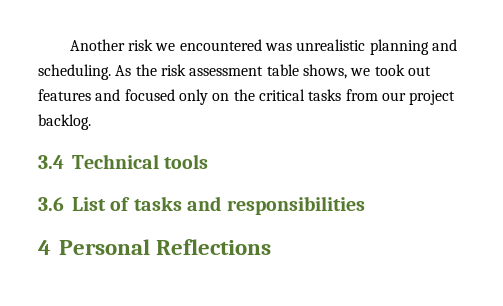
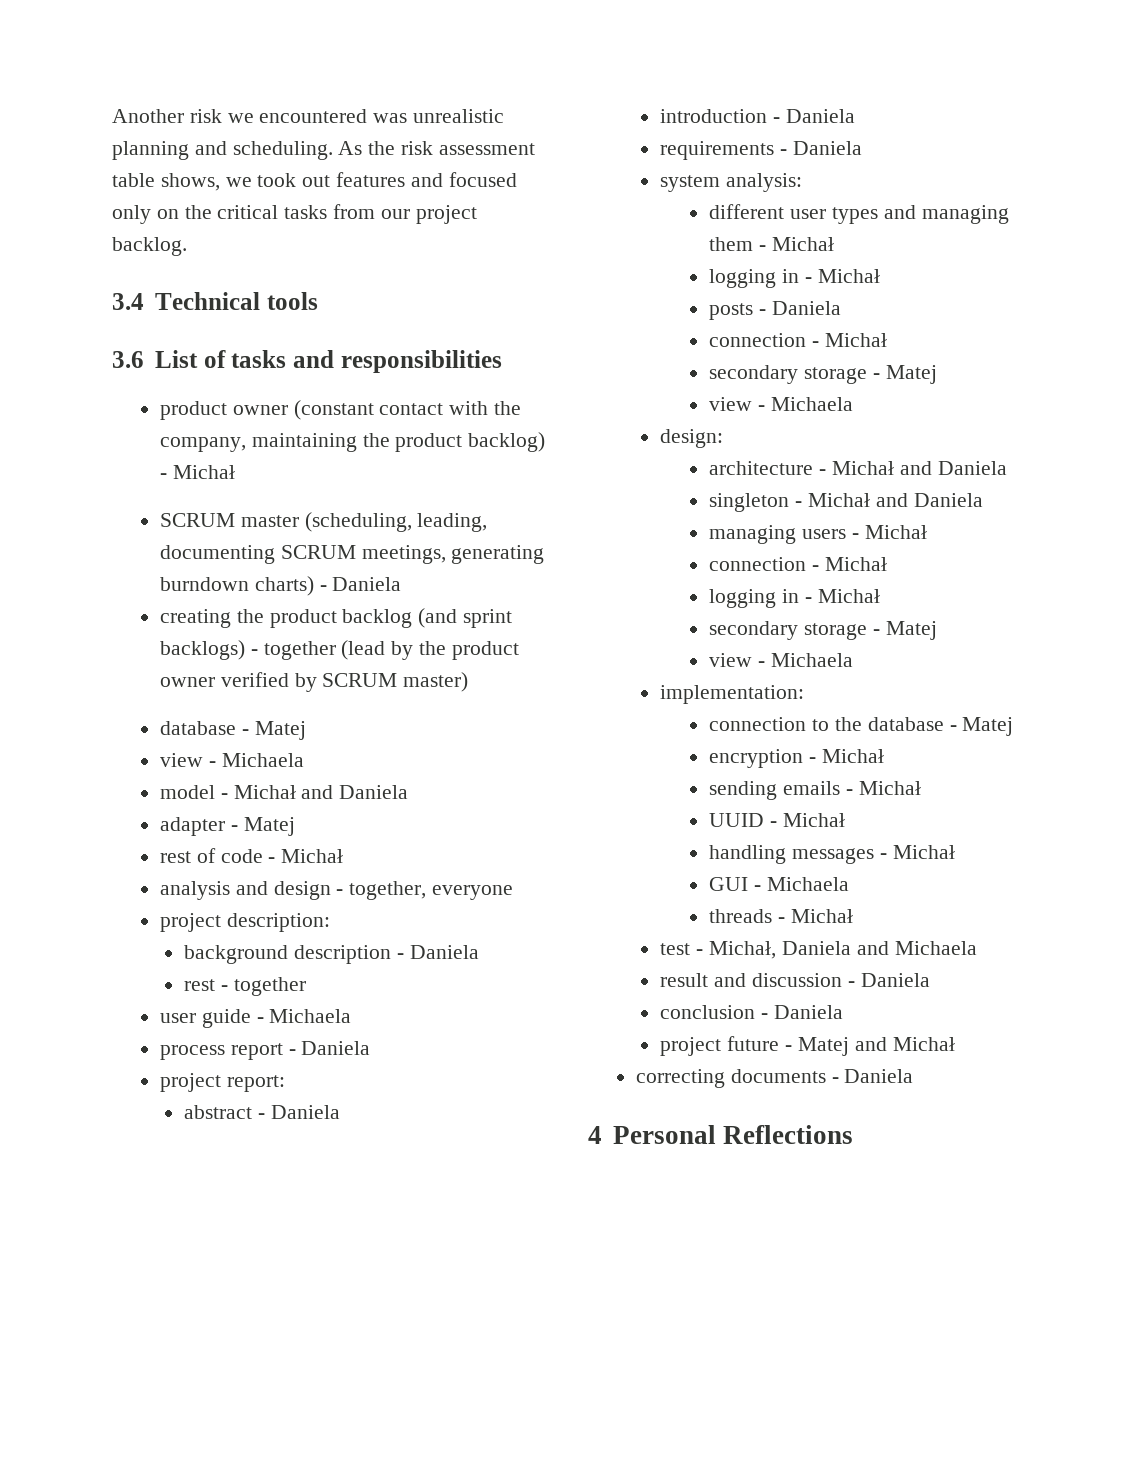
+ product owner (constant contact with the company, maintaining the product backlog) - Michał
+ SCRUM master (scheduling, leading, documenting SCRUM meetings, generating burndown charts) - Daniela
+ creating the product backlog (and sprint backlogs) - together (lead by the product owner verified by SCRUM master)
+ database - Matej
+ view - Michaela
+ model - Michał and Daniela
+ adapter - Matej
+ rest of code - Michał
+ analysis and design - together, everyone
+ project description:
+ background description - Daniela
+ rest - together
+ user guide - Michaela
+ process report - Daniela
+ project report:
+ abstract - Daniela
+ introduction - Daniela
+ requirements - Daniela
+ system analysis:
+ different user types and managing them - Michał
+ logging in - Michał
+ posts - Daniela
+ connection - Michał
+ secondary storage - Matej
+ view - Michaela
+ design:
+ architecture - Michał and Daniela
+ singleton - Michał and Daniela
+ managing users - Michał
+ connection - Michał
+ logging in - Michał
+ secondary storage - Matej
+ view - Michaela
+ implementation:
+ connection to the database - Matej
+ encryption - Michał
+ sending emails - Michał
+ UUID - Michał
+ handling messages - Michał
+ GUI - Michaela
+ threads - Michał
+ test - Michał, Daniela and Michaela
+ result and discussion - Daniela
+ conclusion - Daniela
+ project future - Matej and Michał
+ correcting documents - Daniela

